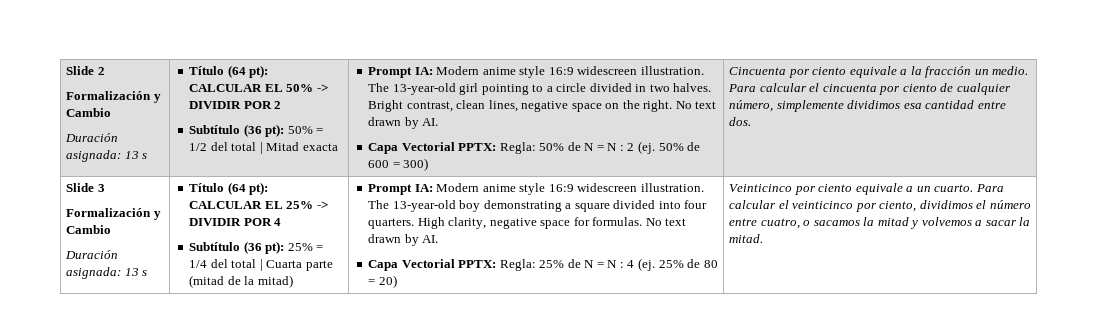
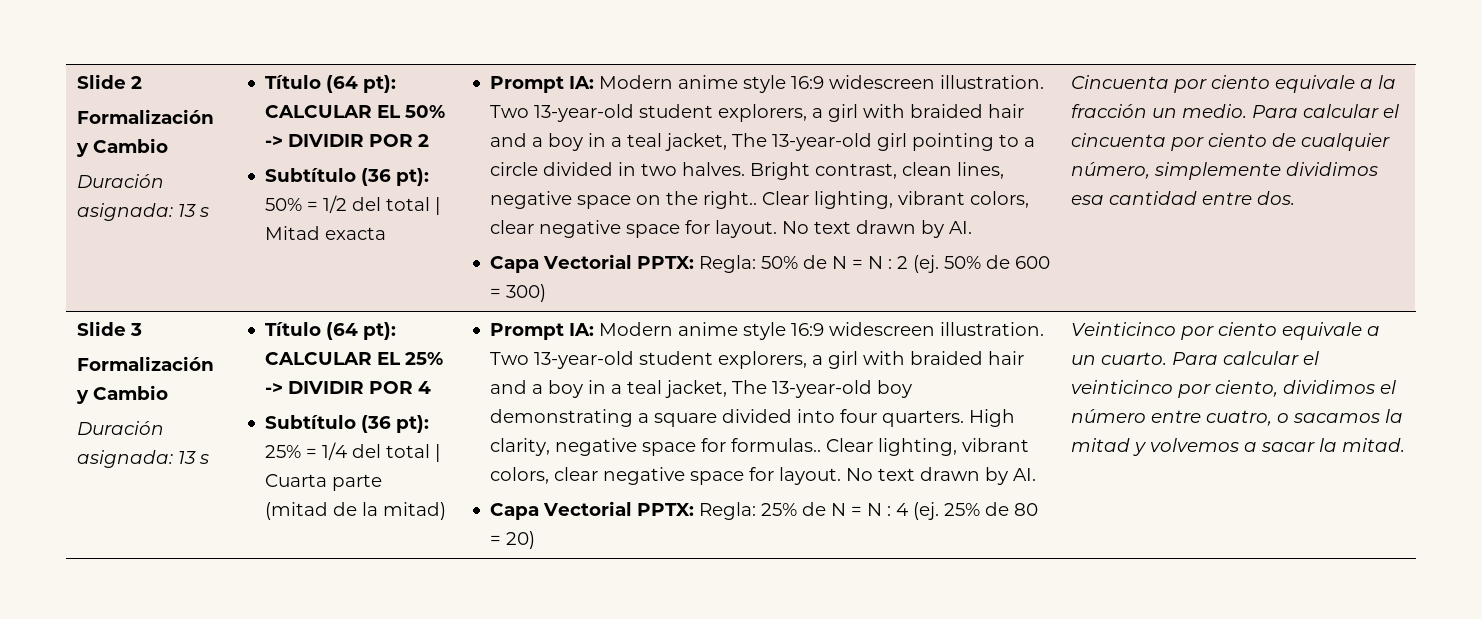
- The 13-year-old girl pointing to a circle divided in two halves.
+ Two 13-year-old student explorers, a girl with braided hair and a boy in a teal jacket, The 13-year-old girl pointing to a circle divided in two halves.
- Bright contrast, clean lines, negative space on the right.
+ Bright contrast, clean lines, negative space on the right.. Clear lighting, vibrant colors, clear negative space for layout.
- The 13-year-old boy demonstrating a square divided into four quarters.
+ Two 13-year-old student explorers, a girl with braided hair and a boy in a teal jacket, The 13-year-old boy demonstrating a square divided into four quarters.
- High clarity, negative space for formulas.
+ High clarity, negative space for formulas.. Clear lighting, vibrant colors, clear negative space for layout.

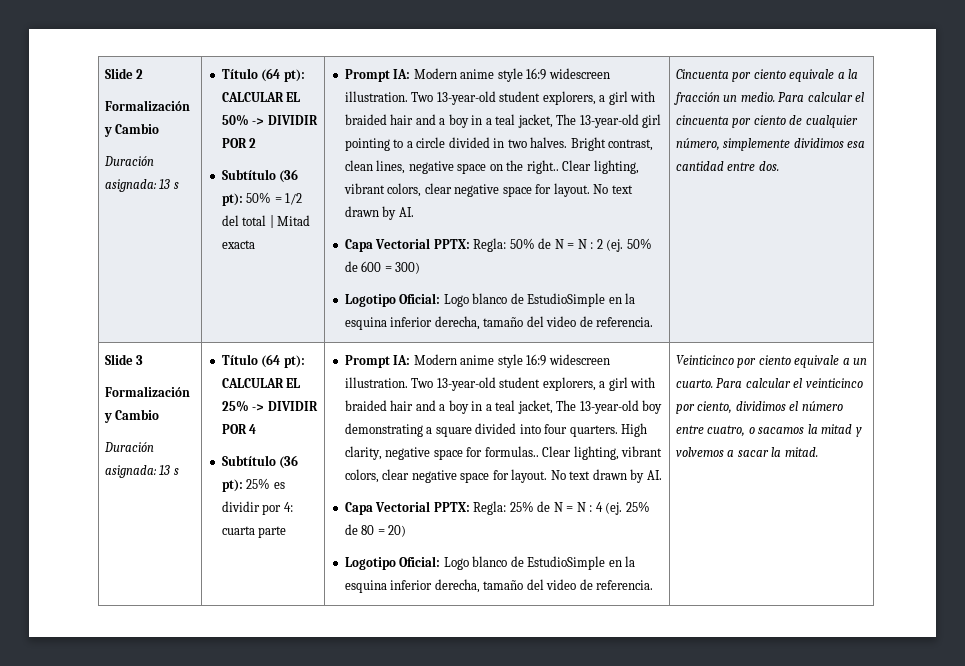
  50% de 600 = 300)
+ Logotipo Oficial: Logo blanco de EstudioSimple en la esquina inferior derecha, tamaño del video de referencia.
- Subtítulo (36 pt): 25% = 1/4 del total | Cuarta parte (mitad de la mitad)
+ Subtítulo (36 pt): 25% es dividir por 4: cuarta parte
  25% de 80 = 20)
+ Logotipo Oficial: Logo blanco de EstudioSimple en la esquina inferior derecha, tamaño del video de referencia.

